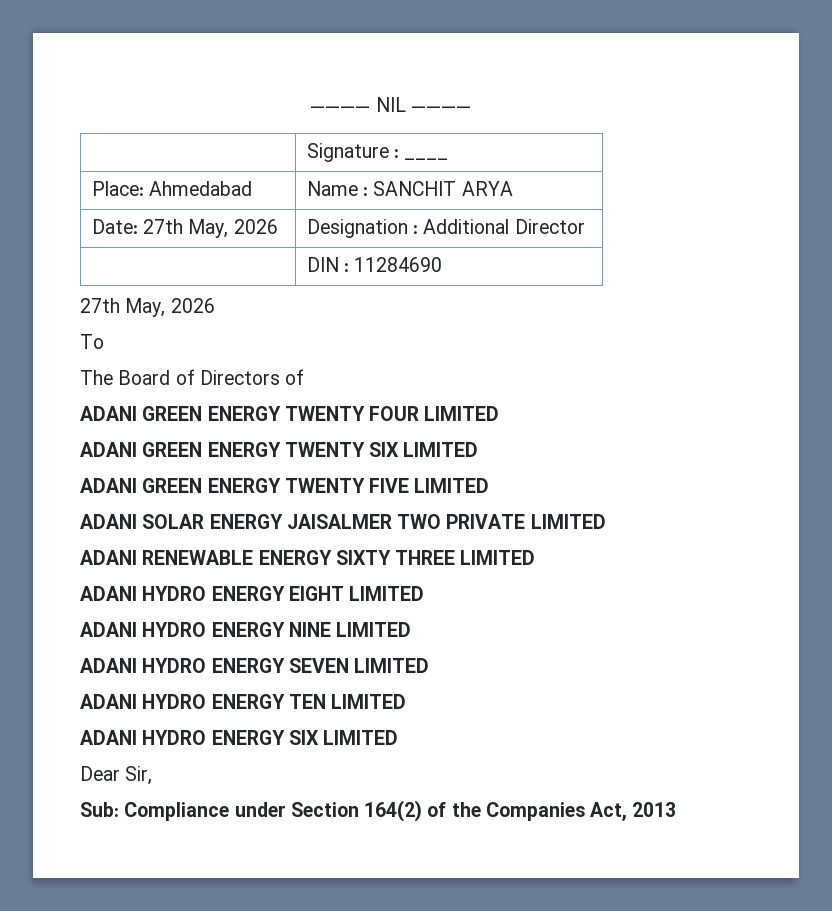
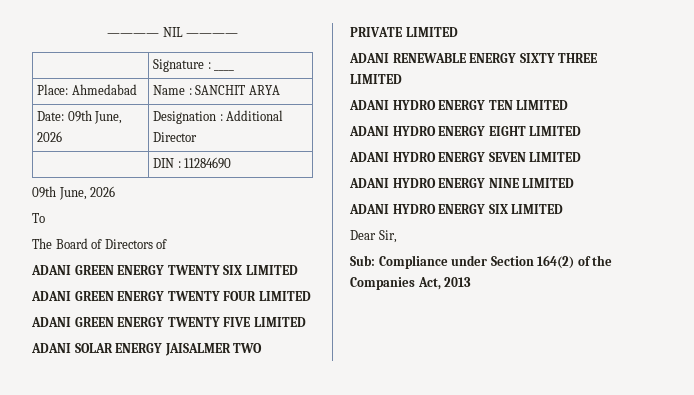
- Date: 27th May, 2026 | Designation : Additional Director
+ Date: 09th June, 2026 | Designation : Additional Director
  | DIN : 11284690
- 27th May, 2026
+ 09th June, 2026
+ ADANI GREEN ENERGY TWENTY SIX LIMITED
  ADANI GREEN ENERGY TWENTY FOUR LIMITED
- ADANI GREEN ENERGY TWENTY SIX LIMITED
+ ADANI HYDRO ENERGY TEN LIMITED
  ADANI HYDRO ENERGY EIGHT LIMITED
- ADANI HYDRO ENERGY NINE LIMITED
- ADANI HYDRO ENERGY TEN LIMITED
+ ADANI HYDRO ENERGY NINE LIMITED

